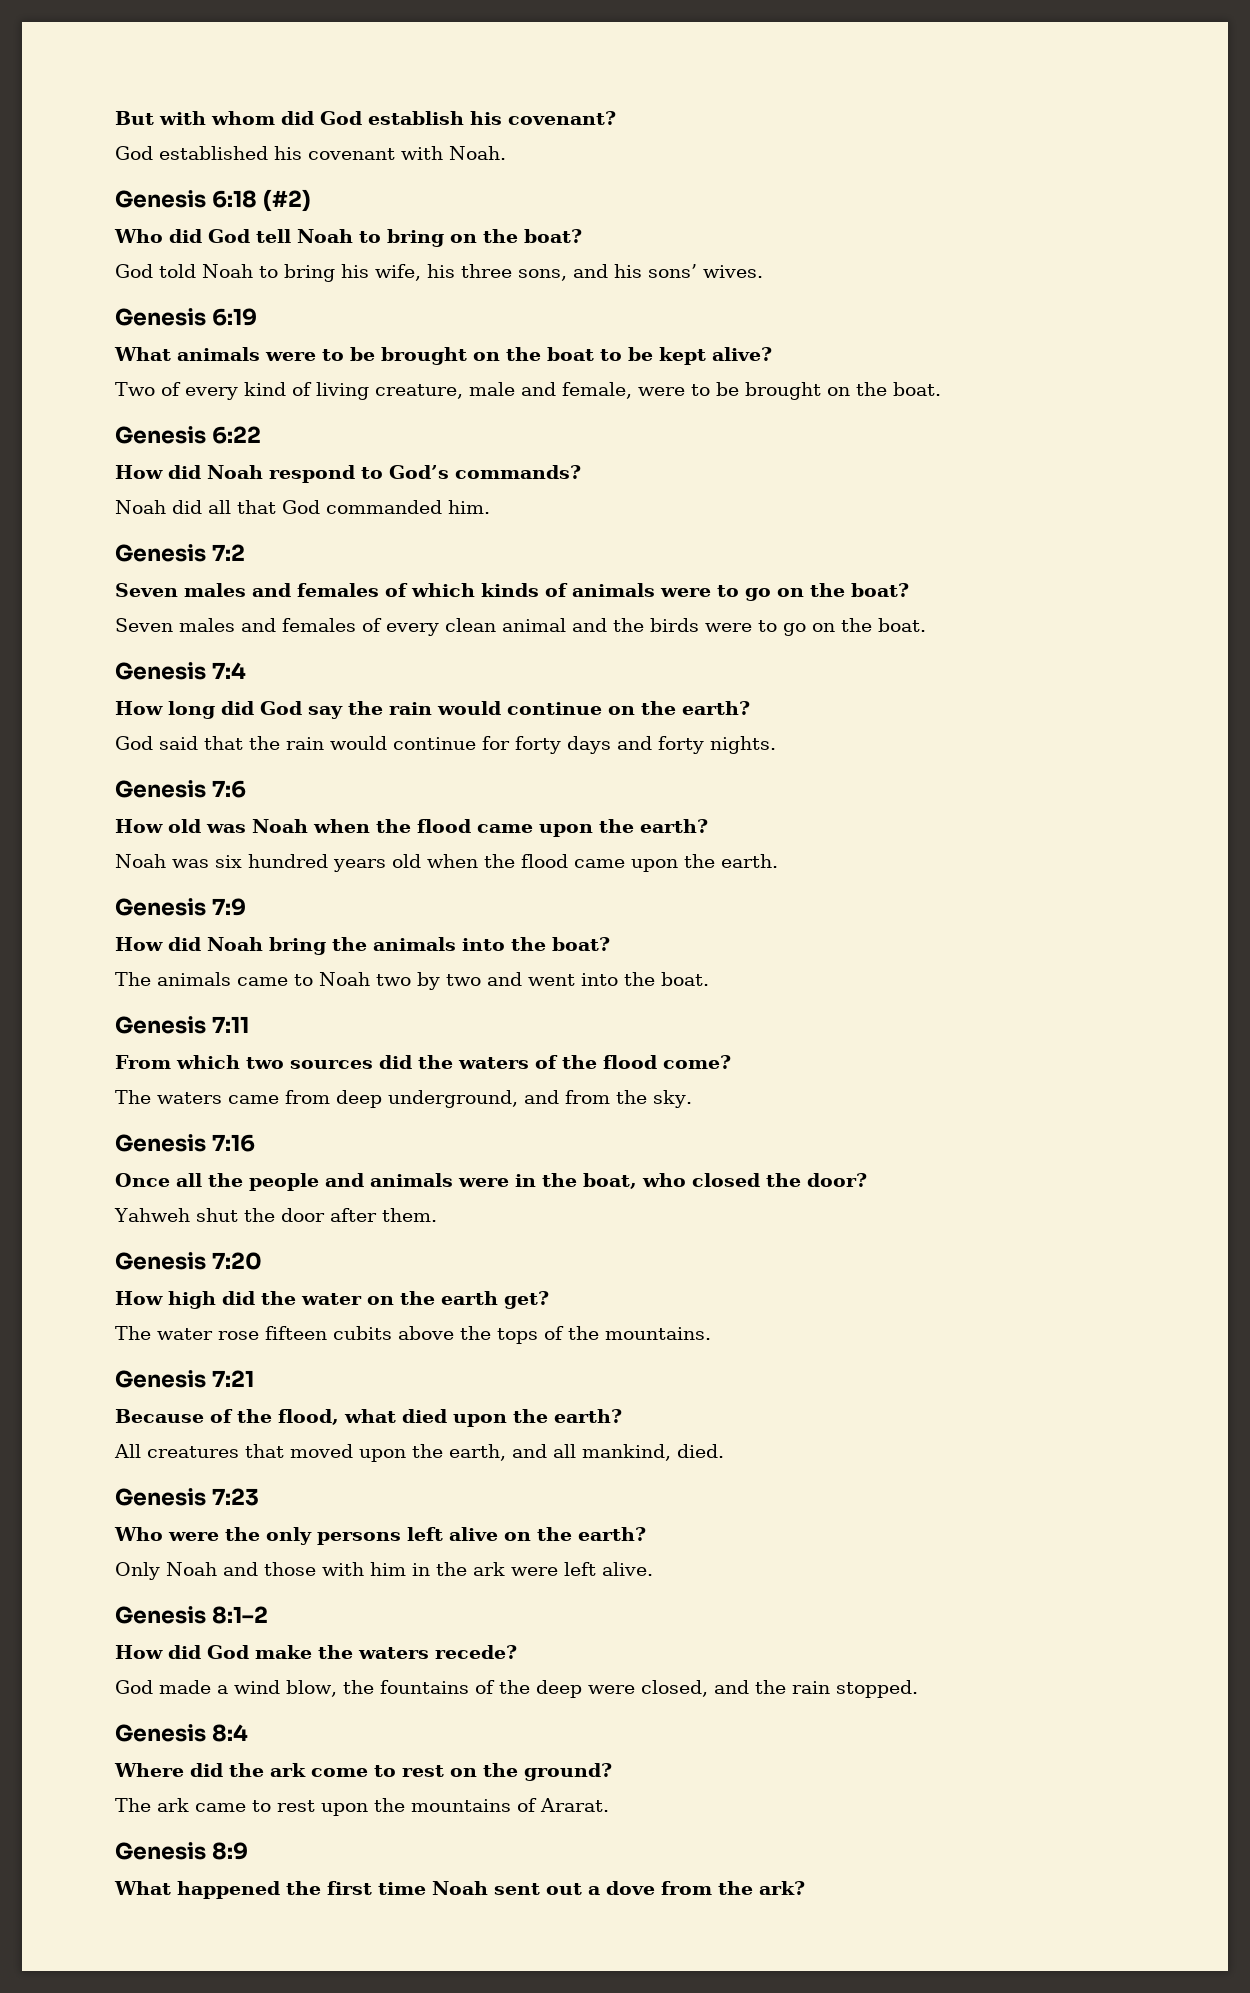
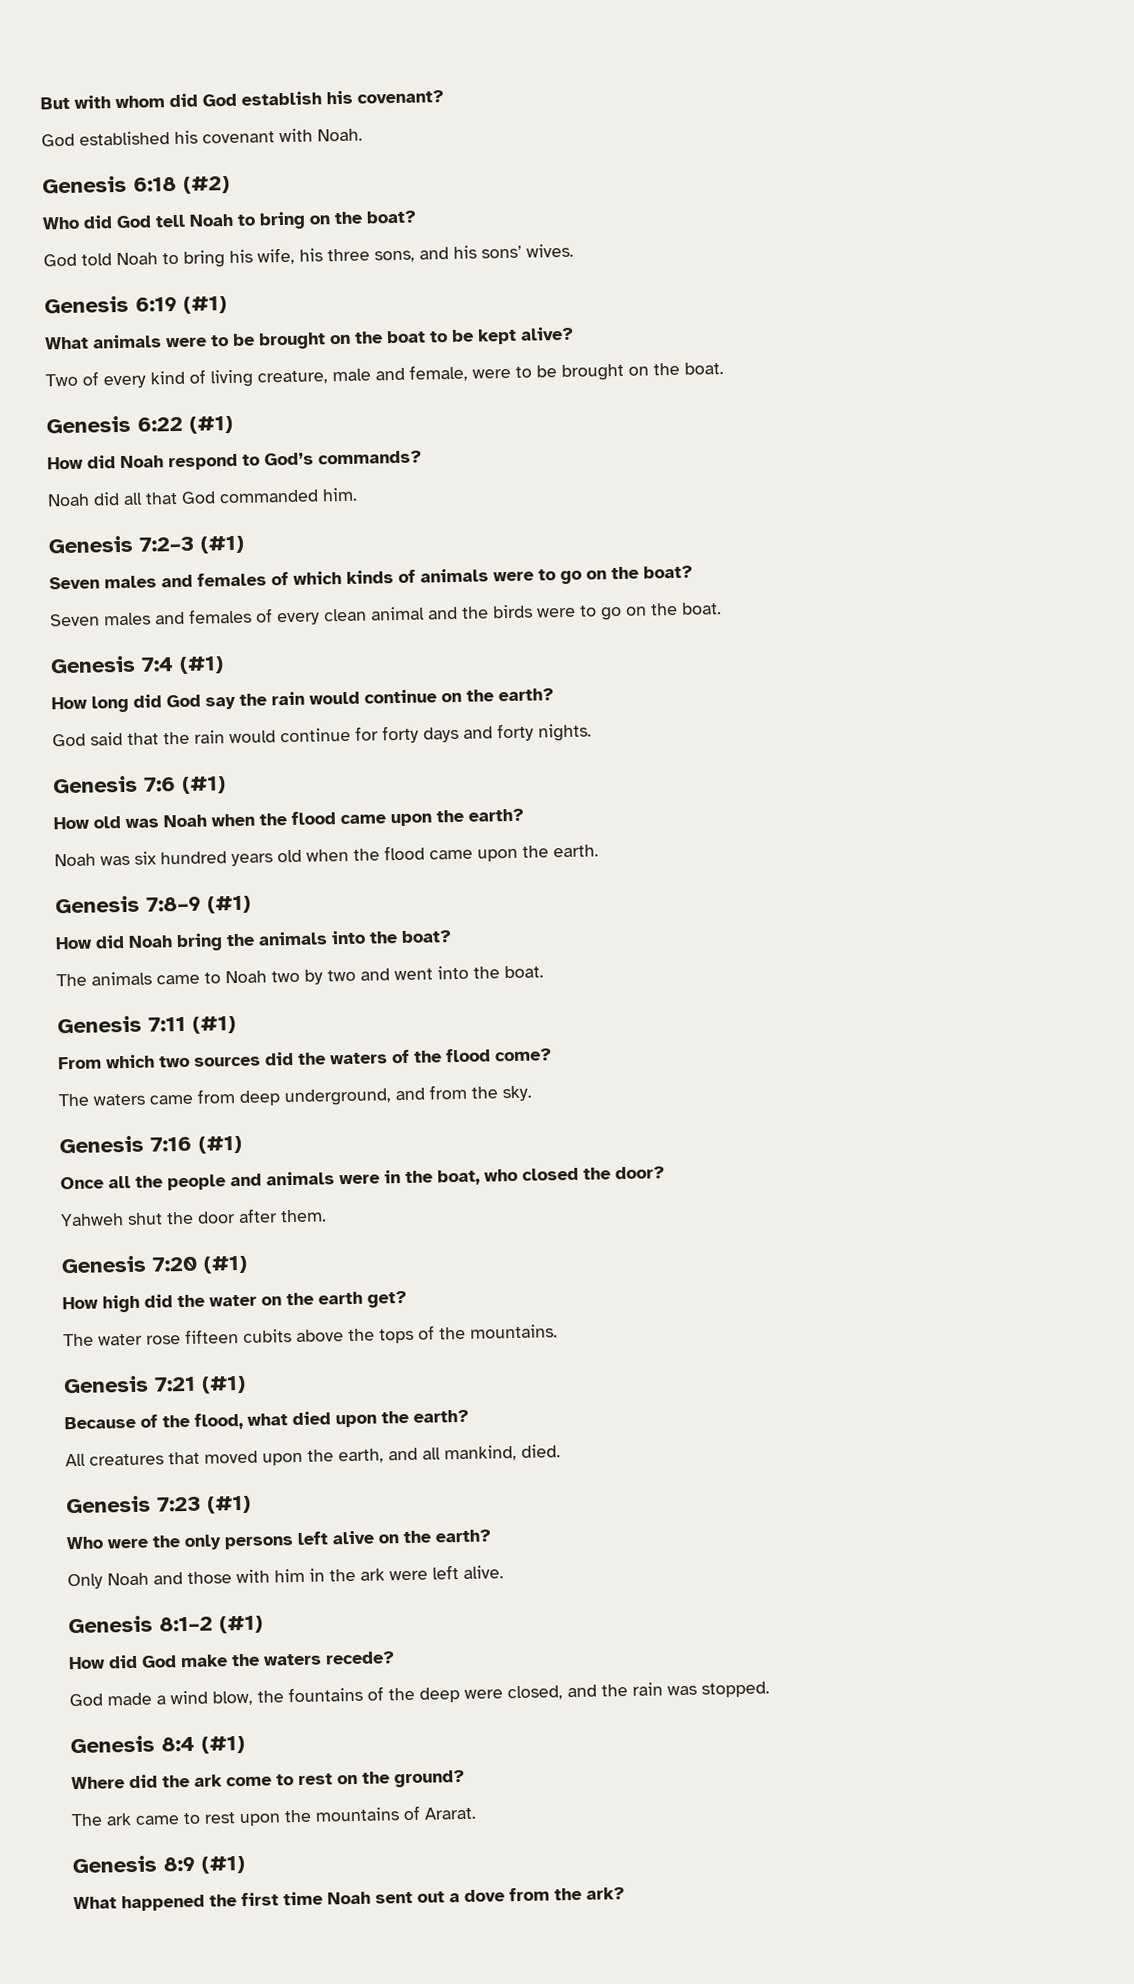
- Genesis 6:19
+ Genesis 6:19 (#1)
- Genesis 6:22
+ Genesis 6:22 (#1)
- Genesis 7:2
+ Genesis 7:2–3 (#1)
- Genesis 7:4
+ Genesis 7:4 (#1)
- Genesis 7:6
+ Genesis 7:6 (#1)
- Genesis 7:9
+ Genesis 7:8–9 (#1)
- Genesis 7:11
+ Genesis 7:11 (#1)
- Genesis 7:16
+ Genesis 7:16 (#1)
- Genesis 7:20
+ Genesis 7:20 (#1)
- Genesis 7:21
+ Genesis 7:21 (#1)
- Genesis 7:23
+ Genesis 7:23 (#1)
- Genesis 8:1–2
+ Genesis 8:1–2 (#1)
- God made a wind blow, the fountains of the deep were closed, and the rain stopped.
+ God made a wind blow, the fountains of the deep were closed, and the rain was stopped.
- Genesis 8:4
+ Genesis 8:4 (#1)
- Genesis 8:9
+ Genesis 8:9 (#1)

